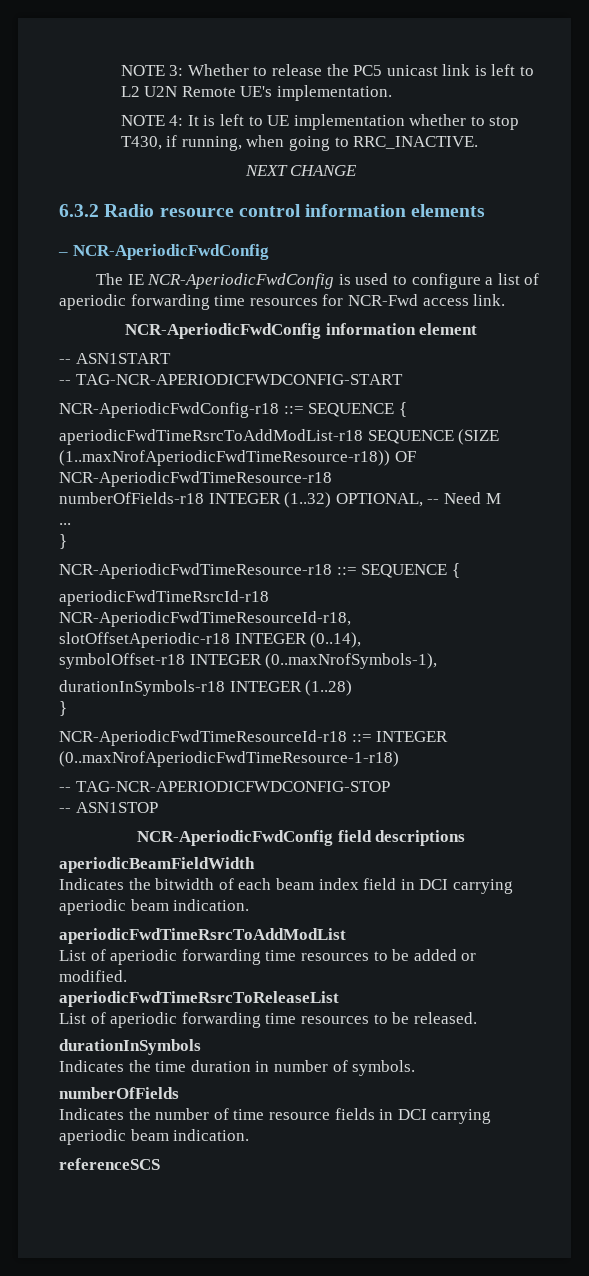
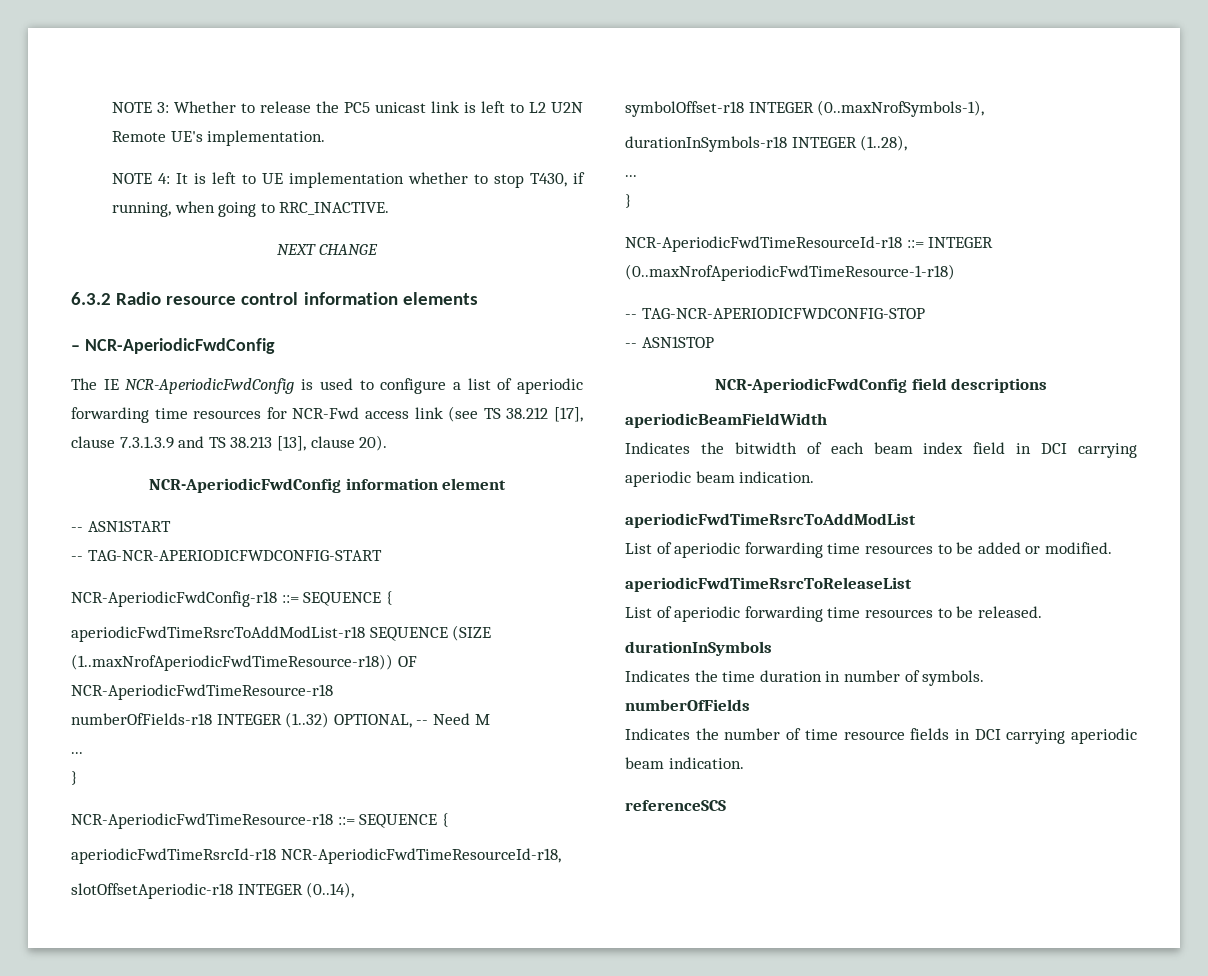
- The IE NCR-AperiodicFwdConfig is used to configure a list of aperiodic forwarding time resources for NCR-Fwd access link.
+ The IE NCR-AperiodicFwdConfig is used to configure a list of aperiodic forwarding time resources for NCR-Fwd access link (see TS 38.212 [17], clause 7.3.1.3.9 and TS 38.213 [13], clause 20).
- durationInSymbols-r18 INTEGER (1..28)
+ durationInSymbols-r18 INTEGER (1..28),
+ ...

